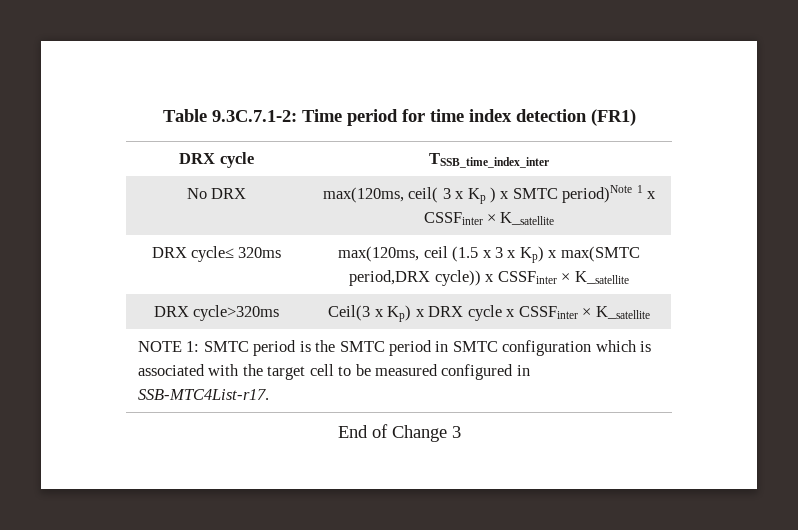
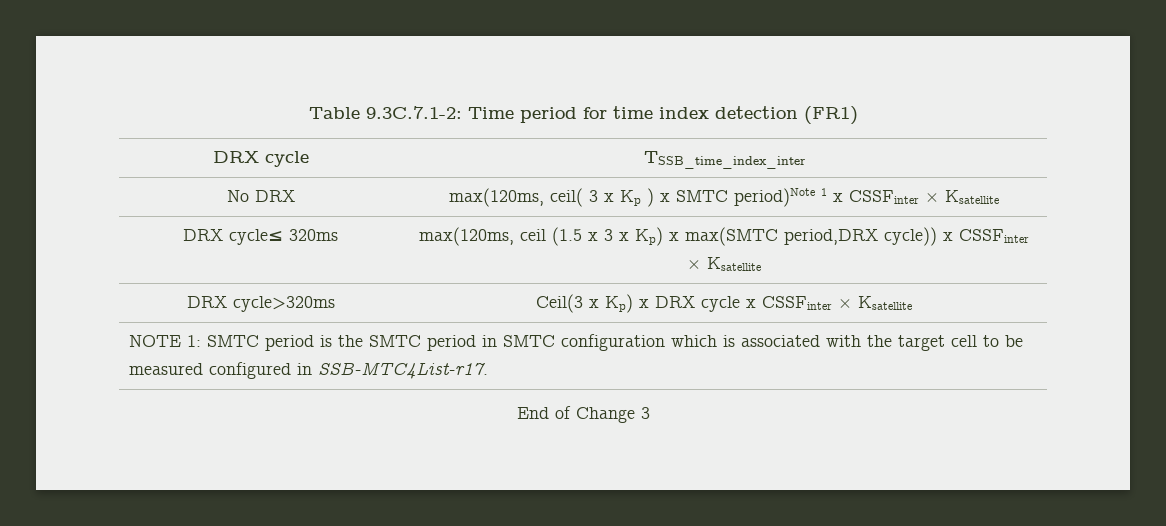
- No DRX | max(120ms, ceil( 3 x Kp ) x SMTC period)Note 1 x CSSFinter × K_satellite
+ No DRX | max(120ms, ceil( 3 x Kp ) x SMTC period)Note 1 x CSSFinter × Ksatellite
- DRX cycle≤ 320ms | max(120ms, ceil (1.5 x 3 x Kp) x max(SMTC period,DRX cycle)) x CSSFinter × K_satellite
+ DRX cycle≤ 320ms | max(120ms, ceil (1.5 x 3 x Kp) x max(SMTC period,DRX cycle)) x CSSFinter × Ksatellite
- DRX cycle>320ms | Ceil(3 x Kp) x DRX cycle x CSSFinter × K_satellite
+ DRX cycle>320ms | Ceil(3 x Kp) x DRX cycle x CSSFinter × Ksatellite

